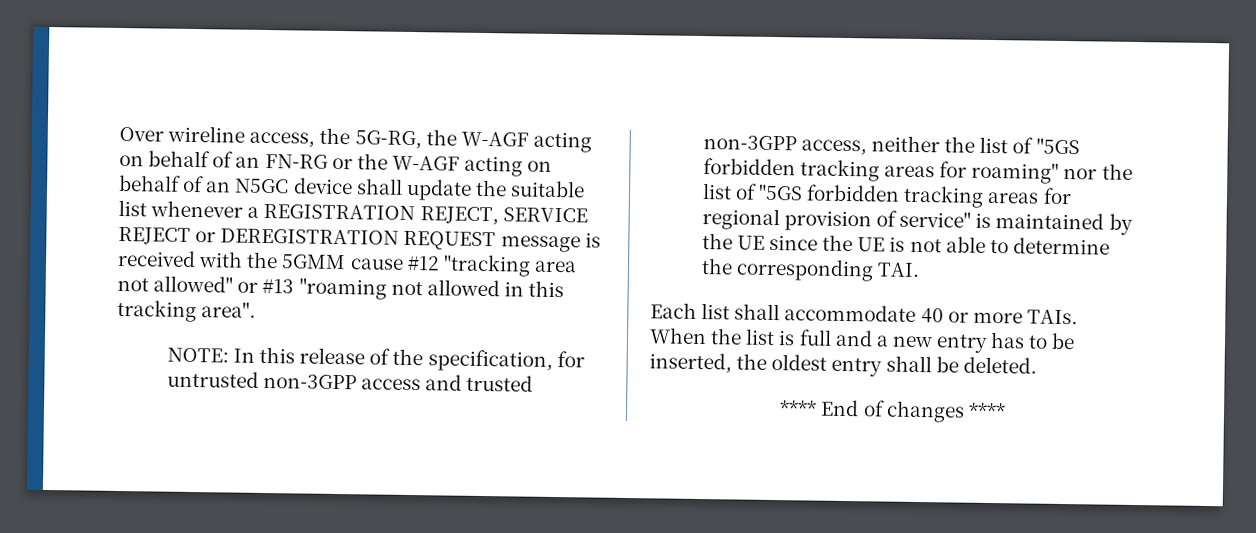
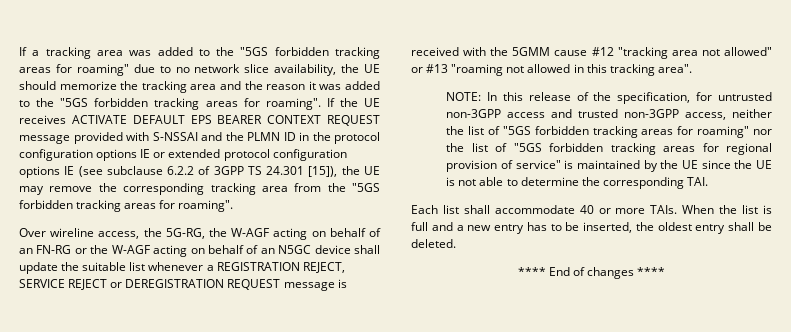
+ If a tracking area was added to the "5GS forbidden tracking areas for roaming" due to no network slice availability, the UE should memorize the tracking area and the reason it was added to the "5GS forbidden tracking areas for roaming". If the UE receives ACTIVATE DEFAULT EPS BEARER CONTEXT REQUEST message provided with S-NSSAI and the PLMN ID in the protocol configuration options IE or extended protocol configuration options IE (see subclause 6.2.2 of 3GPP TS 24.301 [15]), the UE may remove the corresponding tracking area from the "5GS forbidden tracking areas for roaming".

